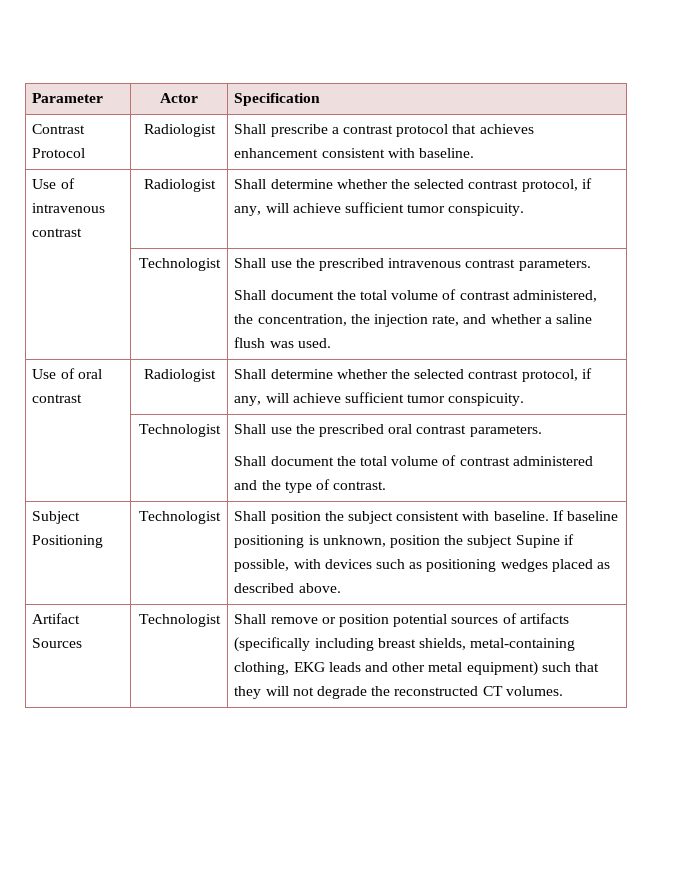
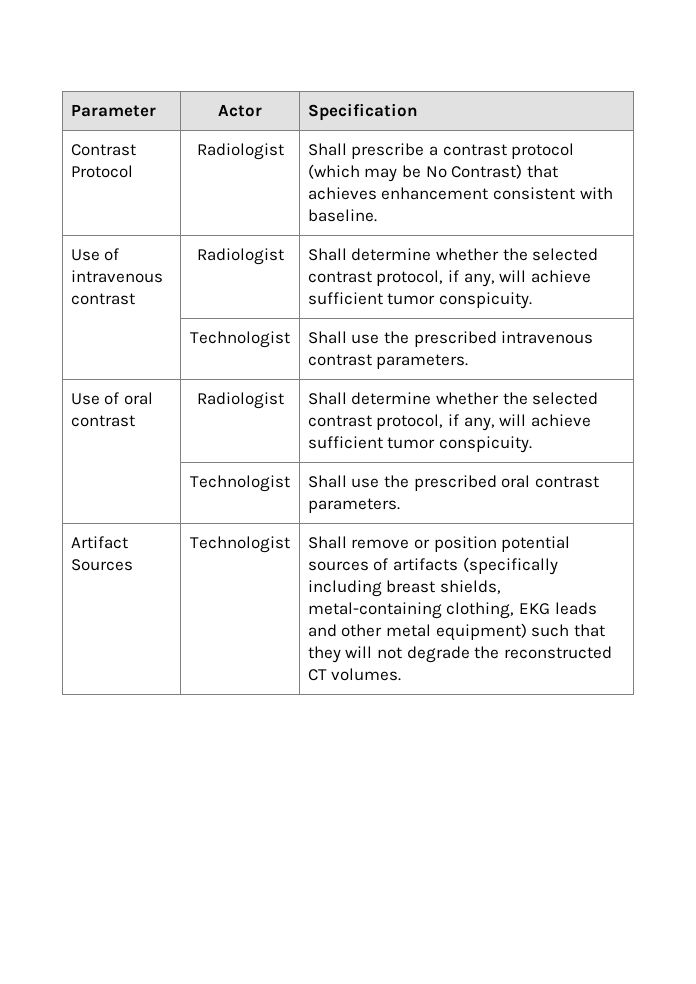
- Contrast Protocol | Radiologist | Shall prescribe a contrast protocol that achieves enhancement consistent with baseline.
+ Contrast Protocol | Radiologist | Shall prescribe a contrast protocol (which may be No Contrast) that achieves enhancement consistent with baseline.
  | Technologist | Shall use the prescribed intravenous contrast parameters.
- Shall document the total volume of contrast administered, the concentration, the injection rate, and whether a saline flush was used.
  | Technologist | Shall use the prescribed oral contrast parameters.
- Shall document the total volume of contrast administered and the type of contrast.
- Subject Positioning | Technologist | Shall position the subject consistent with baseline. If baseline positioning is unknown, position the subject Supine if possible, with devices such as positioning wedges placed as described above.

